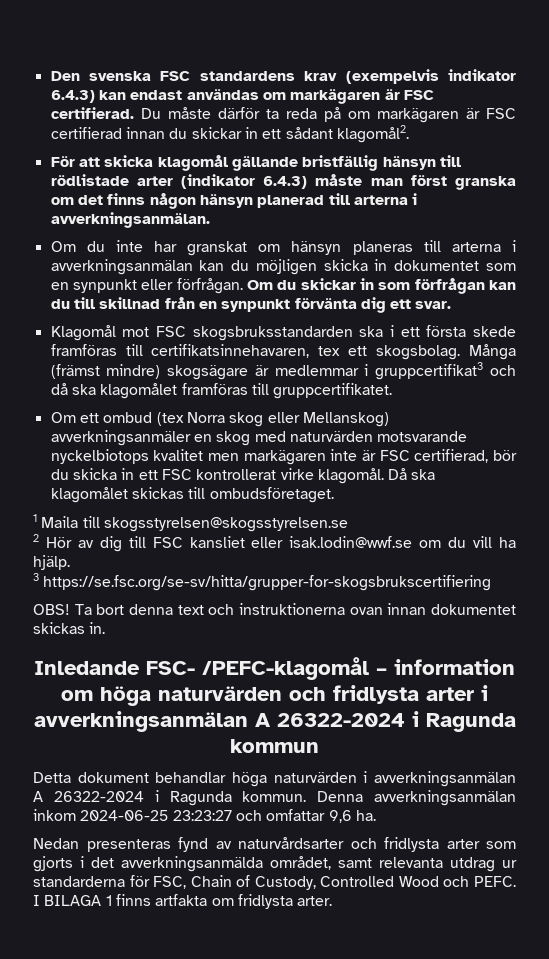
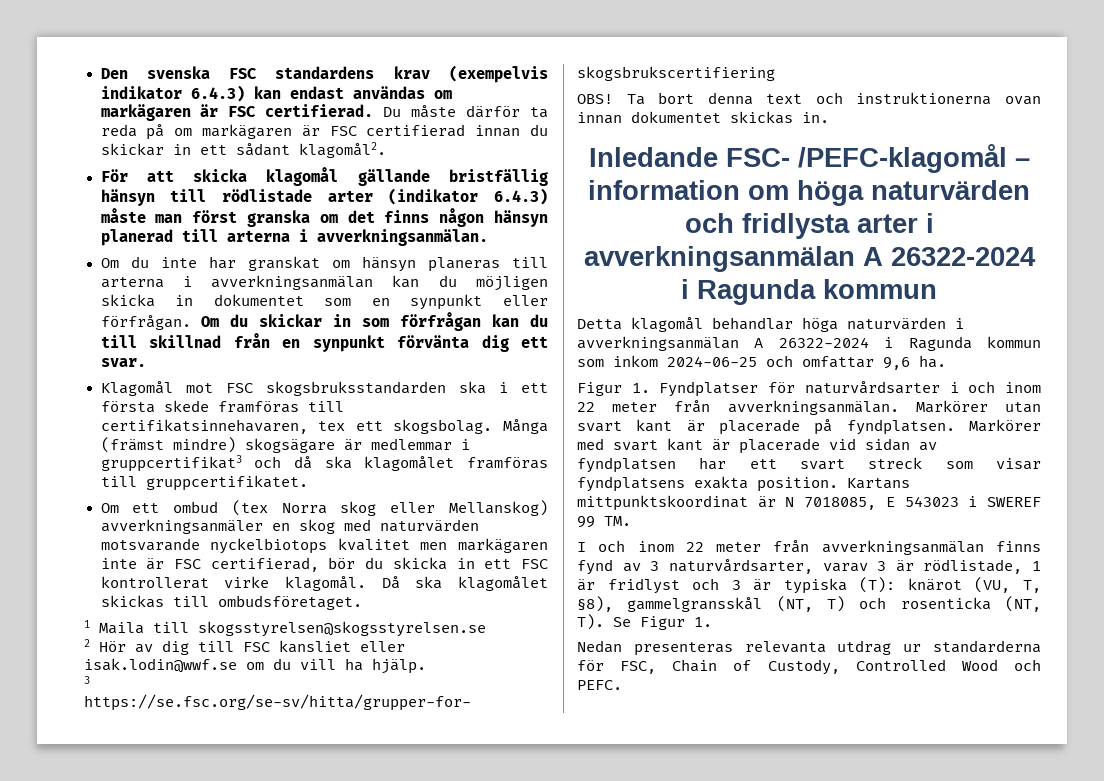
- Detta dokument behandlar höga naturvärden i avverkningsanmälan A 26322-2024 i Ragunda kommun. Denna avverkningsanmälan inkom 2024-06-25 23:23:27 och omfattar 9,6 ha.
+ Detta klagomål behandlar höga naturvärden i avverkningsanmälan A 26322-2024 i Ragunda kommun som inkom 2024-06-25 och omfattar 9,6 ha.
- Nedan presenteras fynd av naturvårdsarter och fridlysta arter som gjorts i det avverkningsanmälda området, samt relevanta utdrag ur standarderna för FSC, Chain of Custody, Controlled Wood och PEFC. I BILAGA 1 finns artfakta om fridlysta arter.
+ Figur 1. Fyndplatser för naturvårdsarter i och inom 22 meter från avverkningsanmälan. Markörer utan svart kant är placerade på fyndplatsen. Markörer med svart kant är placerade vid sidan av fyndplatsen har ett svart streck som visar fyndplatsens exakta position. Kartans mittpunktskoordinat är N 7018085, E 543023 i SWEREF 99 TM.
+ I och inom 22 meter från avverkningsanmälan finns fynd av 3 naturvårdsarter, varav 3 är rödlistade, 1 är fridlyst och 3 är typiska (T): knärot (VU, T, §8), gammelgransskål (NT, T) och rosenticka (NT, T). Se Figur 1.
+ Nedan presenteras relevanta utdrag ur standarderna för FSC, Chain of Custody, Controlled Wood och PEFC.

